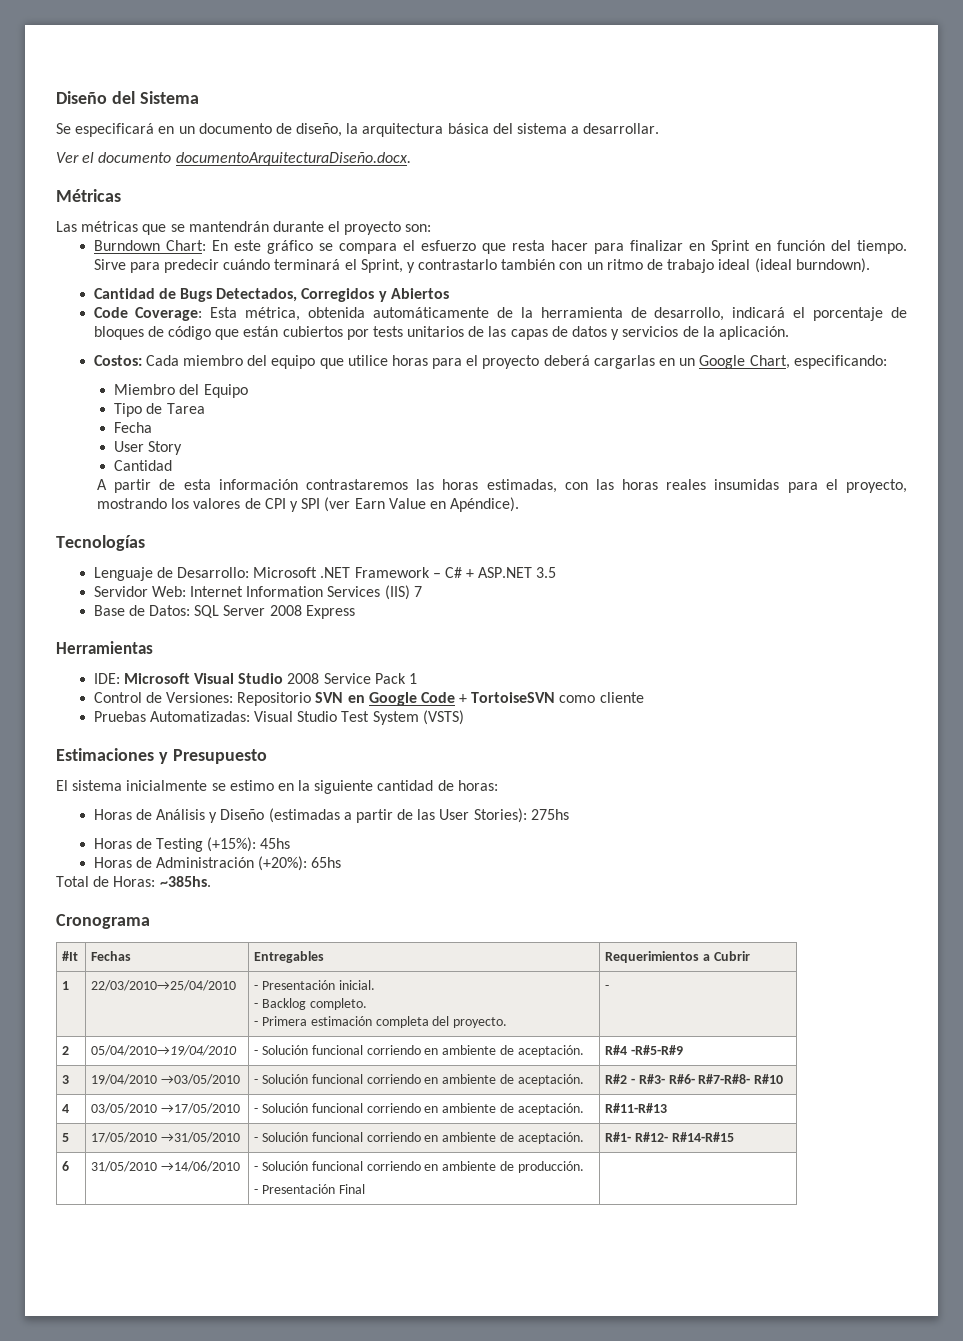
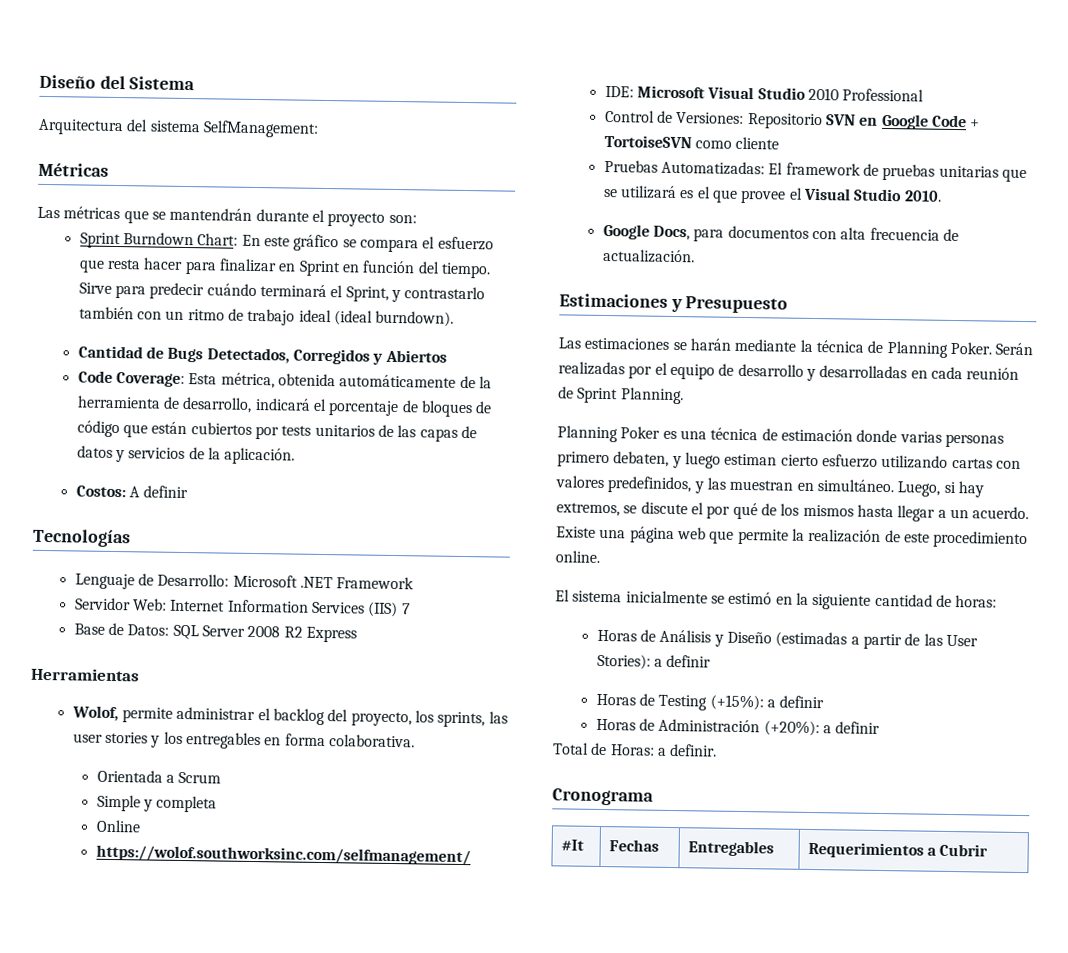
- Se especificará en un documento de diseño, la arquitectura básica del sistema a desarrollar.
- Ver el documento documentoArquitecturaDiseño.docx.
+ Arquitectura del sistema SelfManagement:
- Burndown Chart: En este gráfico se compara el esfuerzo que resta hacer para finalizar en Sprint en función del tiempo.
+ Sprint Burndown Chart: En este gráfico se compara el esfuerzo que resta hacer para finalizar en Sprint en función del tiempo.
- Costos: Cada miembro del equipo que utilice horas para el proyecto deberá cargarlas en un Google Chart, especificando:
- Miembro del Equipo
- Tipo de Tarea
- Fecha
- User Story
- Cantidad
- A partir de esta información contrastaremos las horas estimadas, con las horas reales insumidas para el proyecto, mostrando los valores de CPI y SPI (ver Earn Value en Apéndice).
+ Costos: A definir
- Lenguaje de Desarrollo: Microsoft .NET Framework – C# + ASP.NET 3.5
+ Lenguaje de Desarrollo: Microsoft .NET Framework
- Base de Datos: SQL Server 2008 Express
+ Base de Datos: SQL Server 2008 R2 Express
+ Wolof, permite administrar el backlog del proyecto, los sprints, las user stories y los entregables en forma colaborativa.
+ Orientada a Scrum
+ Simple y completa
+ Online
+ https://wolof.southworksinc.com/selfmanagement/
- IDE: Microsoft Visual Studio 2008 Service Pack 1
+ IDE: Microsoft Visual Studio 2010 Professional
- Pruebas Automatizadas: Visual Studio Test System (VSTS)
+ Pruebas Automatizadas: El framework de pruebas unitarias que se utilizará es el que provee el Visual Studio 2010.
+ Google Docs, para documentos con alta frecuencia de actualización.
  Estimaciones y Presupuesto
+ Las estimaciones se harán mediante la técnica de Planning Poker. Serán realizadas por el equipo de desarrollo y desarrolladas en cada reunión de Sprint Planning.
+ Planning Poker es una técnica de estimación donde varias personas primero debaten, y luego estiman cierto esfuerzo utilizando cartas con valores predefinidos, y las muestran en simultáneo. Luego, si hay extremos, se discute el por qué de los mismos hasta llegar a un acuerdo. Existe una página web que permite la realización de este procedimiento online.
- El sistema inicialmente se estimo en la siguiente cantidad de horas:
+ El sistema inicialmente se estimó en la siguiente cantidad de horas:
- Horas de Análisis y Diseño (estimadas a partir de las User Stories): 275hs
+ Horas de Análisis y Diseño (estimadas a partir de las User Stories): a definir
- Horas de Testing (+15%): 45hs
+ Horas de Testing (+15%): a definir
- Horas de Administración (+20%): 65hs
+ Horas de Administración (+20%): a definir
- Total de Horas: ~385hs.
+ Total de Horas: a definir.
- 1 | 22/03/2010→25/04/2010 | - Presentación inicial.
- - Backlog completo.
- - Primera estimación completa del proyecto. | -
- 2 | 05/04/2010→19/04/2010 | - Solución funcional corriendo en ambiente de aceptación. | R#4 -R#5-R#9
- 3 | 19/04/2010 →03/05/2010 | - Solución funcional corriendo en ambiente de aceptación. | R#2 - R#3- R#6- R#7-R#8- R#10
- 4 | 03/05/2010 →17/05/2010 | - Solución funcional corriendo en ambiente de aceptación. | R#11-R#13
- 5 | 17/05/2010 →31/05/2010 | - Solución funcional corriendo en ambiente de aceptación. | R#1- R#12- R#14-R#15
- 6 | 31/05/2010 →14/06/2010 | - Solución funcional corriendo en ambiente de producción.
- - Presentación Final |

